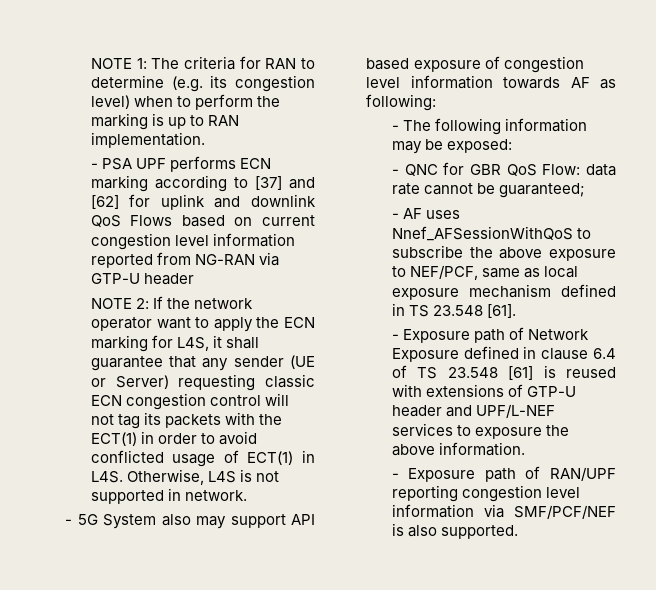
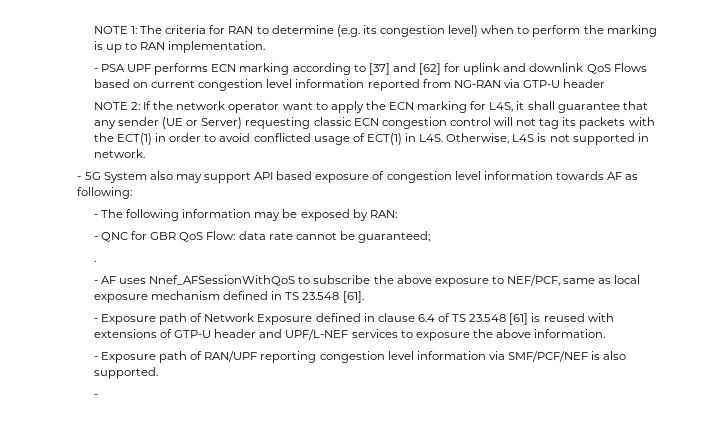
- - The following information may be exposed:
+ - The following information may be exposed by RAN:
+ .
  - Exposure path of RAN/UPF reporting congestion level information via SMF/PCF/NEF is also supported.
+ -

